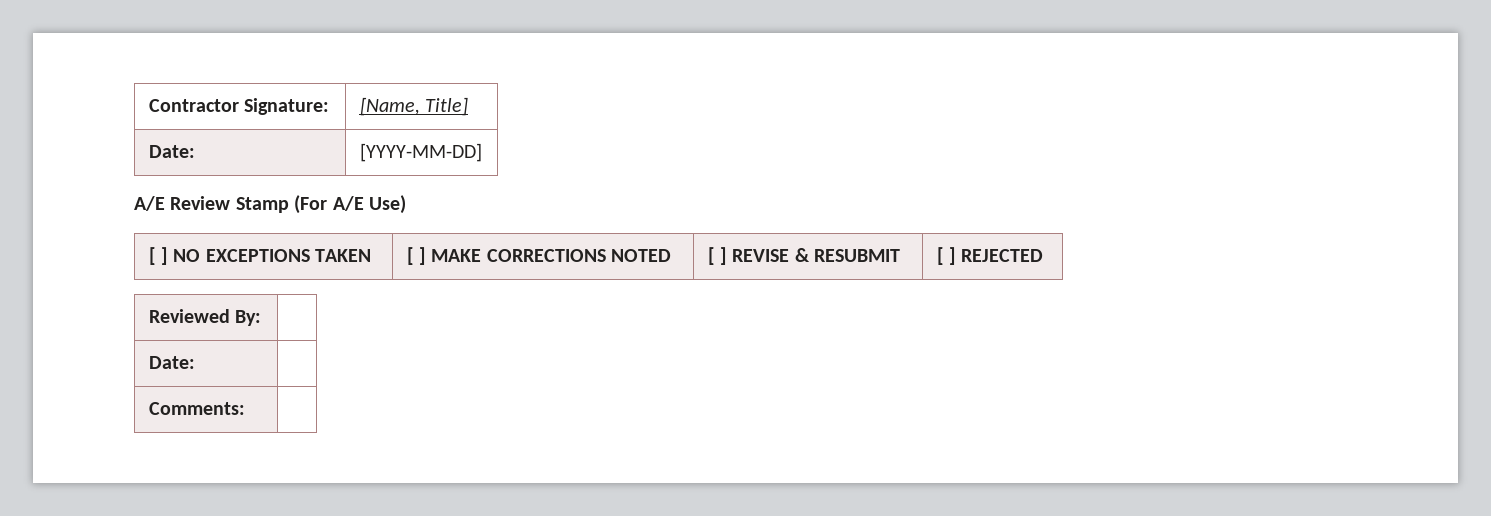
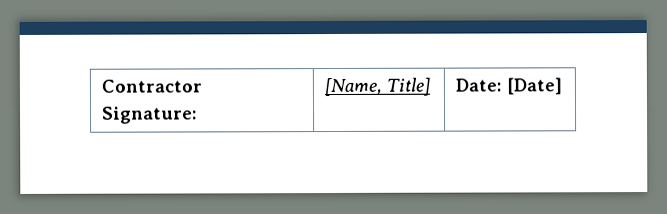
- Contractor Signature: | [Name, Title]
- Date: | [YYYY-MM-DD]
- A/E Review Stamp (For A/E Use)
- [ ] NO EXCEPTIONS TAKEN | [ ] MAKE CORRECTIONS NOTED | [ ] REVISE & RESUBMIT | [ ] REJECTED
- Reviewed By: |
- Date: |
- Comments: |
+ Contractor Signature: | [Name, Title] | Date: [Date]

